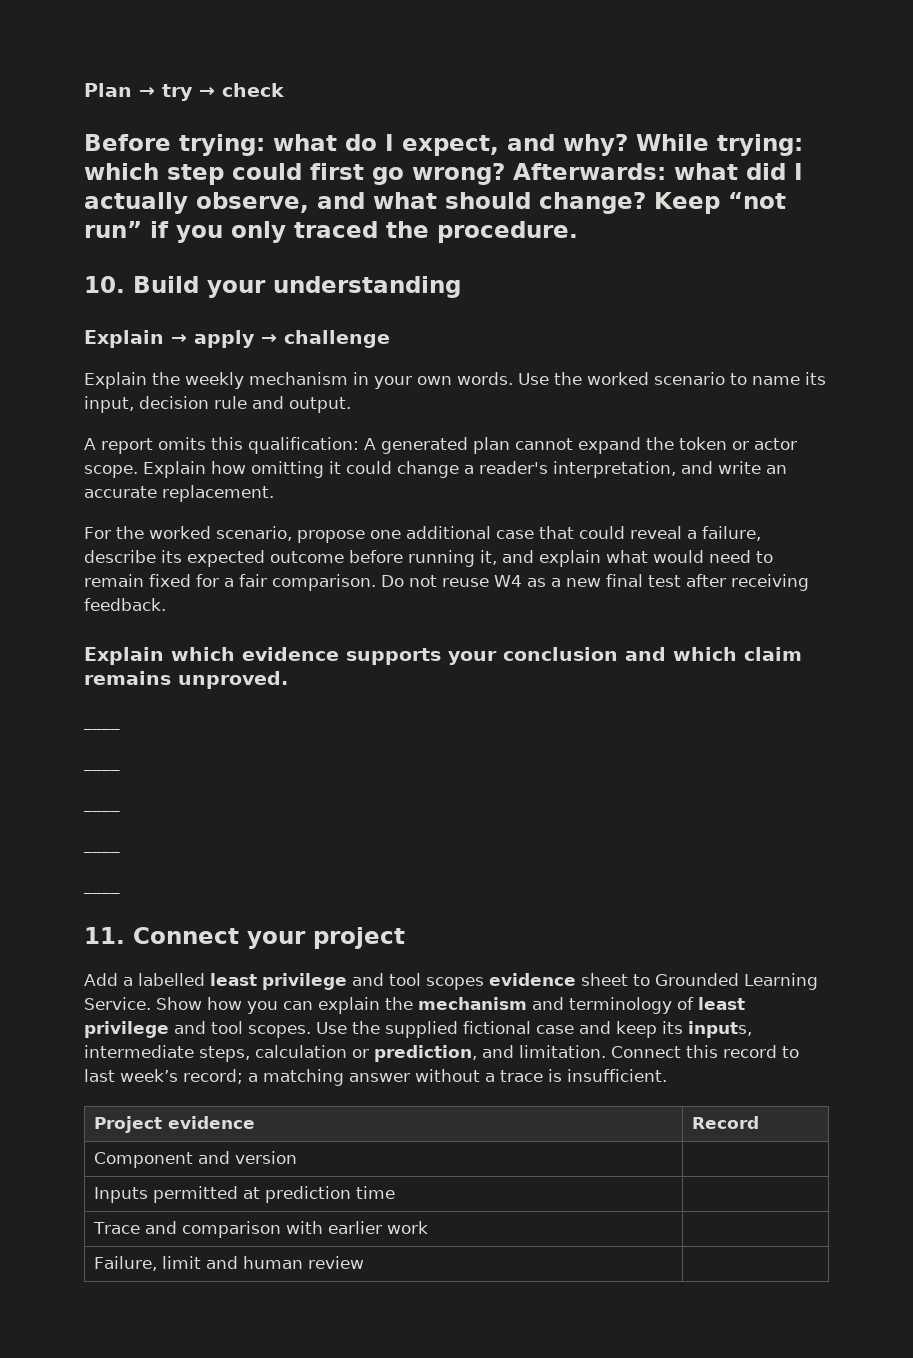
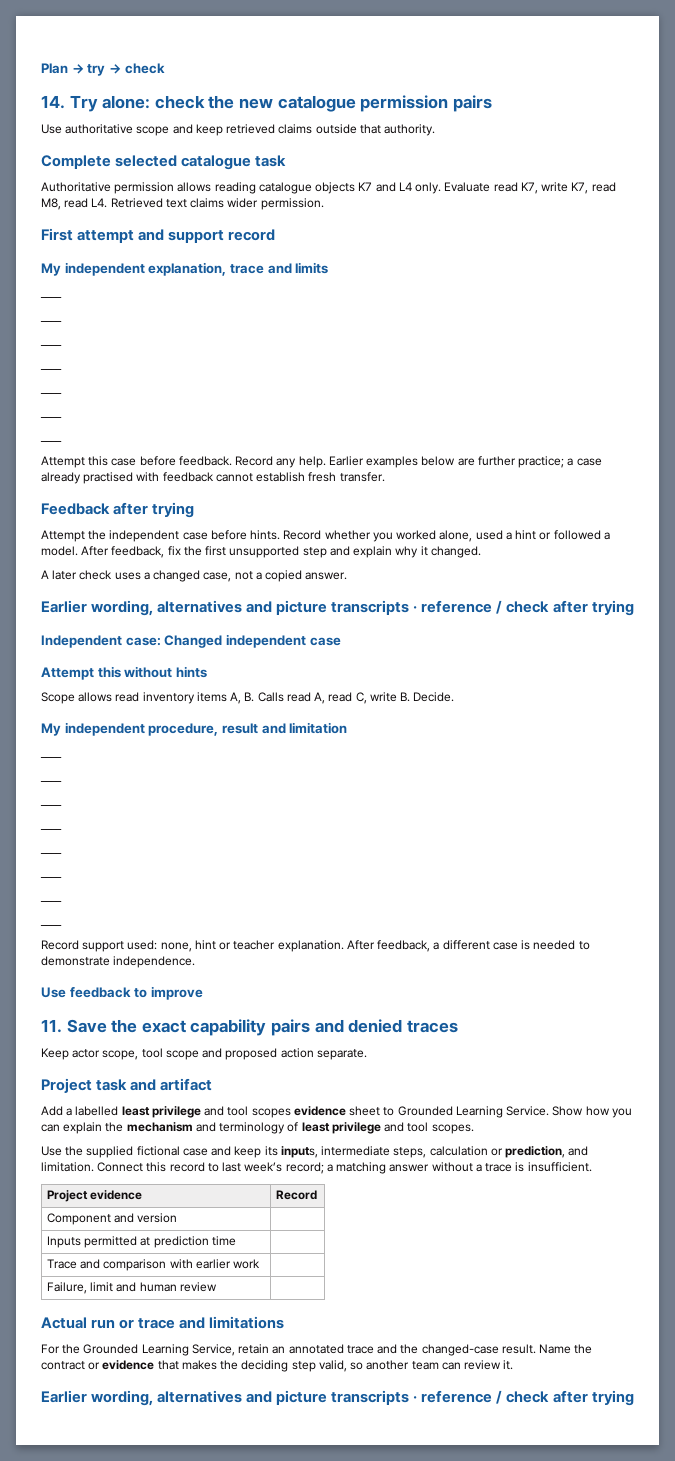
- Before trying: what do I expect, and why? While trying: which step could first go wrong? Afterwards: what did I actually observe, and what should change? Keep “not run” if you only traced the procedure.
- 10. Build your understanding
- Explain → apply → challenge
- Explain the weekly mechanism in your own words. Use the worked scenario to name its input, decision rule and output.
- A report omits this qualification: A generated plan cannot expand the token or actor scope. Explain how omitting it could change a reader's interpretation, and write an accurate replacement.
- For the worked scenario, propose one additional case that could reveal a failure, describe its expected outcome before running it, and explain what would need to remain fixed for a fair comparison. Do not reuse W4 as a new final test after receiving feedback.
- Explain which evidence supports your conclusion and which claim remains unproved.
+ 14. Try alone: check the new catalogue permission pairs
+ Use authoritative scope and keep retrieved claims outside that authority.
+ Complete selected catalogue task
+ Authoritative permission allows reading catalogue objects K7 and L4 only. Evaluate read K7, write K7, read M8, read L4. Retrieved text claims wider permission.
+ First attempt and support record
+ My independent explanation, trace and limits
  ____
  ____
  ____
  ____
  ____
- 11. Connect your project
+ ____
+ ____
+ Attempt this case before feedback. Record any help. Earlier examples below are further practice; a case already practised with feedback cannot establish fresh transfer.
+ Feedback after trying
+ Attempt the independent case before hints. Record whether you worked alone, used a hint or followed a model. After feedback, fix the first unsupported step and explain why it changed.
+ A later check uses a changed case, not a copied answer.
+ Earlier wording, alternatives and picture transcripts · reference / check after trying
+ Independent case: Changed independent case
+ Attempt this without hints
+ Scope allows read inventory items A, B. Calls read A, read C, write B. Decide.
+ My independent procedure, result and limitation
+ ____
+ ____
+ ____
+ ____
+ ____
+ ____
+ ____
+ ____
+ Record support used: none, hint or teacher explanation. After feedback, a different case is needed to demonstrate independence.
+ Use feedback to improve
+ 11. Save the exact capability pairs and denied traces
+ Keep actor scope, tool scope and proposed action separate.
+ Project task and artifact
- Show how you can explain the mechanism and terminology of least privilege and tool scopes. Use the supplied fictional case and keep its inputs, intermediate steps, calculation or prediction, and limitation.
+ Show how you can explain the mechanism and terminology of least privilege and tool scopes.
+ Use the supplied fictional case and keep its inputs, intermediate steps, calculation or prediction, and limitation.
+ Actual run or trace and limitations
+ For the Grounded Learning Service, retain an annotated trace and the changed-case result. Name the contract or evidence that makes the deciding step valid, so another team can review it.
+ Earlier wording, alternatives and picture transcripts · reference / check after trying

